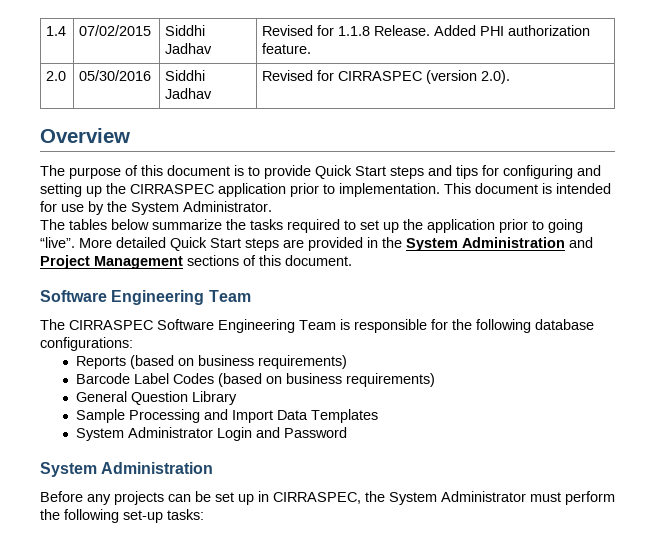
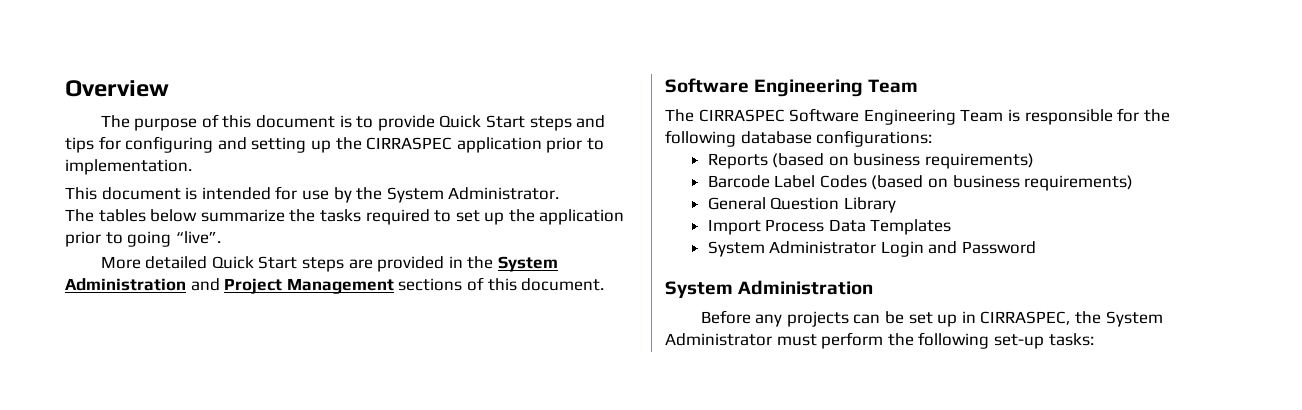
- 1.4 | 07/02/2015 | Siddhi Jadhav | Revised for 1.1.8 Release. Added PHI authorization feature.
- 2.0 | 05/30/2016 | Siddhi Jadhav | Revised for CIRRASPEC (version 2.0).
- The purpose of this document is to provide Quick Start steps and tips for configuring and setting up the CIRRASPEC application prior to implementation. This document is intended for use by the System Administrator.
+ The purpose of this document is to provide Quick Start steps and tips for configuring and setting up the CIRRASPEC application prior to implementation.
+ This document is intended for use by the System Administrator.
- The tables below summarize the tasks required to set up the application prior to going “live”. More detailed Quick Start steps are provided in the System Administration and Project Management sections of this document.
+ The tables below summarize the tasks required to set up the application prior to going “live”.
+ More detailed Quick Start steps are provided in the System Administration and Project Management sections of this document.
- Sample Processing and Import Data Templates
+ Import Process Data Templates

